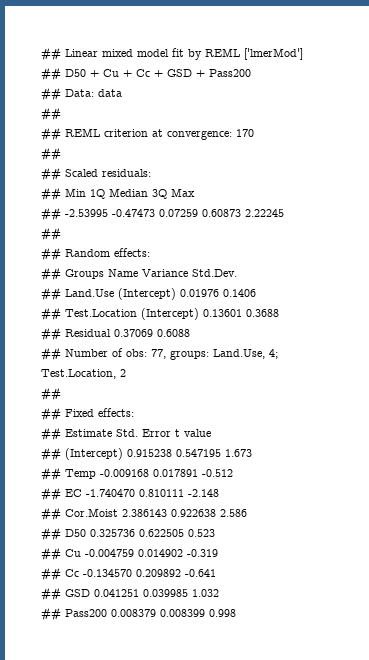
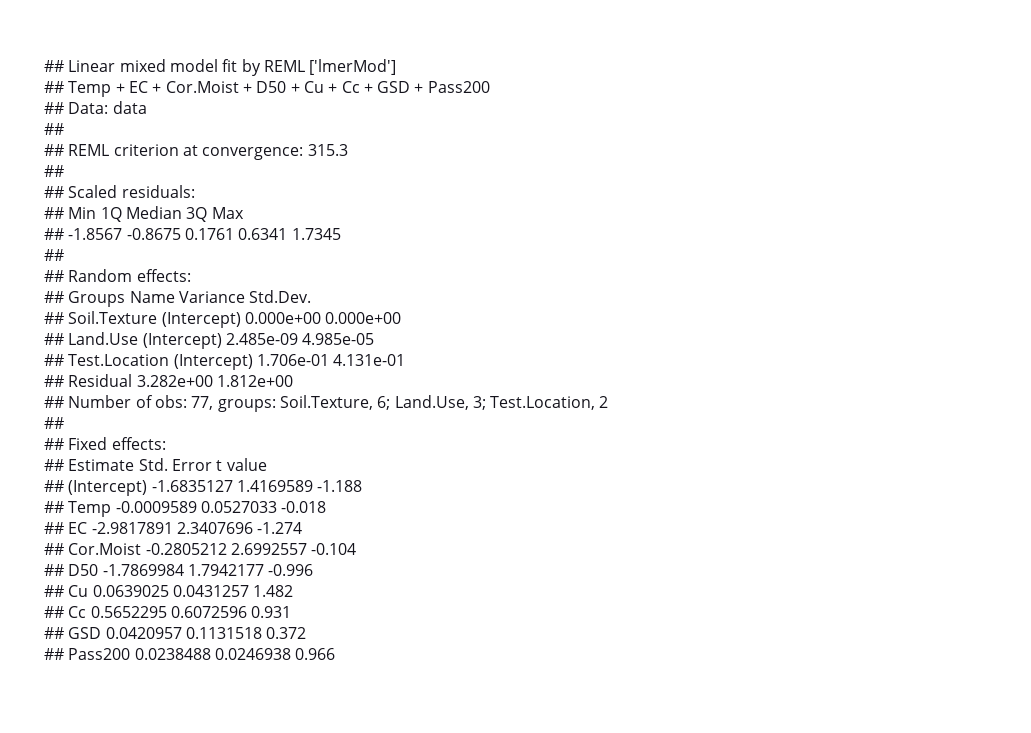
- ## D50 + Cu + Cc + GSD + Pass200
+ ## Temp + EC + Cor.Moist + D50 + Cu + Cc + GSD + Pass200
- ## REML criterion at convergence: 170
+ ## REML criterion at convergence: 315.3
- ## -2.53995 -0.47473 0.07259 0.60873 2.22245
+ ## -1.8567 -0.8675 0.1761 0.6341 1.7345
+ ## Soil.Texture (Intercept) 0.000e+00 0.000e+00
- ## Land.Use (Intercept) 0.01976 0.1406
+ ## Land.Use (Intercept) 2.485e-09 4.985e-05
- ## Test.Location (Intercept) 0.13601 0.3688
+ ## Test.Location (Intercept) 1.706e-01 4.131e-01
- ## Residual 0.37069 0.6088
+ ## Residual 3.282e+00 1.812e+00
- ## Number of obs: 77, groups: Land.Use, 4; Test.Location, 2
+ ## Number of obs: 77, groups: Soil.Texture, 6; Land.Use, 3; Test.Location, 2
- ## (Intercept) 0.915238 0.547195 1.673
- ## Temp -0.009168 0.017891 -0.512
+ ## (Intercept) -1.6835127 1.4169589 -1.188
+ ## Temp -0.0009589 0.0527033 -0.018
- ## EC -1.740470 0.810111 -2.148
+ ## EC -2.9817891 2.3407696 -1.274
- ## Cor.Moist 2.386143 0.922638 2.586
- ## D50 0.325736 0.622505 0.523
+ ## Cor.Moist -0.2805212 2.6992557 -0.104
+ ## D50 -1.7869984 1.7942177 -0.996
- ## Cu -0.004759 0.014902 -0.319
+ ## Cu 0.0639025 0.0431257 1.482
- ## Cc -0.134570 0.209892 -0.641
+ ## Cc 0.5652295 0.6072596 0.931
- ## GSD 0.041251 0.039985 1.032
+ ## GSD 0.0420957 0.1131518 0.372
- ## Pass200 0.008379 0.008399 0.998
+ ## Pass200 0.0238488 0.0246938 0.966

